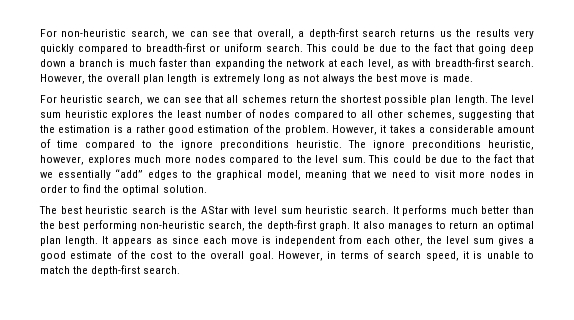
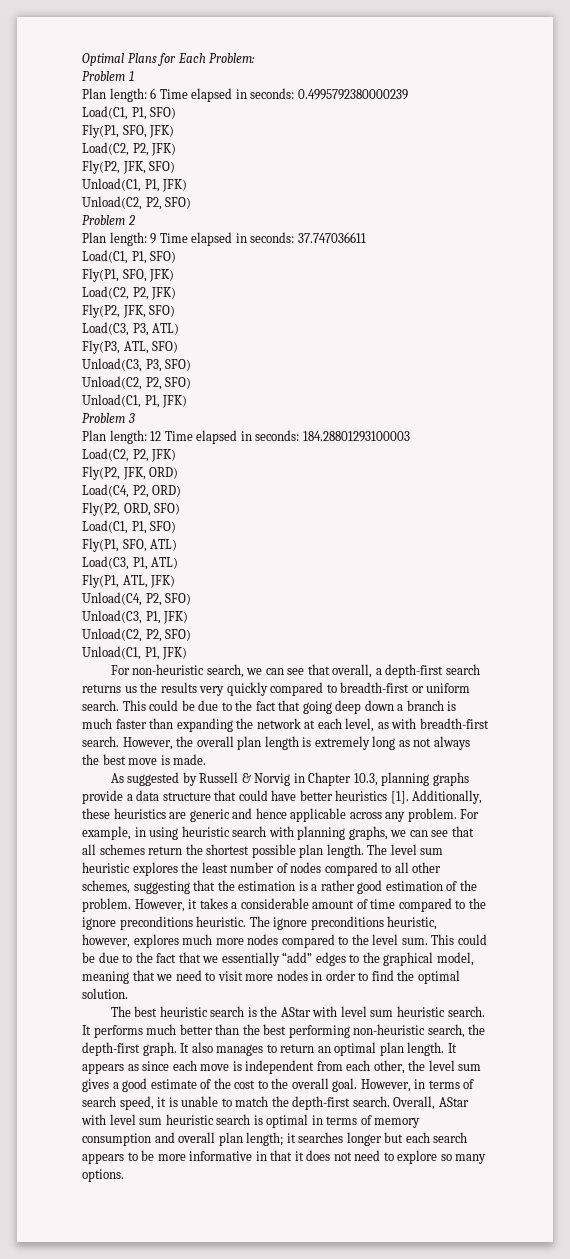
+ Optimal Plans for Each Problem:
+ Problem 1
+ Plan length: 6 Time elapsed in seconds: 0.4995792380000239
+ Load(C1, P1, SFO)
+ Fly(P1, SFO, JFK)
+ Load(C2, P2, JFK)
+ Fly(P2, JFK, SFO)
+ Unload(C1, P1, JFK)
+ Unload(C2, P2, SFO)
+ Problem 2
+ Plan length: 9 Time elapsed in seconds: 37.747036611
+ Load(C1, P1, SFO)
+ Fly(P1, SFO, JFK)
+ Load(C2, P2, JFK)
+ Fly(P2, JFK, SFO)
+ Load(C3, P3, ATL)
+ Fly(P3, ATL, SFO)
+ Unload(C3, P3, SFO)
+ Unload(C2, P2, SFO)
+ Unload(C1, P1, JFK)
+ Problem 3
+ Plan length: 12 Time elapsed in seconds: 184.28801293100003
+ Load(C2, P2, JFK)
+ Fly(P2, JFK, ORD)
+ Load(C4, P2, ORD)
+ Fly(P2, ORD, SFO)
+ Load(C1, P1, SFO)
+ Fly(P1, SFO, ATL)
+ Load(C3, P1, ATL)
+ Fly(P1, ATL, JFK)
+ Unload(C4, P2, SFO)
+ Unload(C3, P1, JFK)
+ Unload(C2, P2, SFO)
+ Unload(C1, P1, JFK)
- For heuristic search, we can see that all schemes return the shortest possible plan length.
+ As suggested by Russell & Norvig in Chapter 10.3, planning graphs provide a data structure that could have better heuristics [1]. Additionally, these heuristics are generic and hence applicable across any problem. For example, in using heuristic search with planning graphs, we can see that all schemes return the shortest possible plan length.
+ Overall, AStar with level sum heuristic search is optimal in terms of memory consumption and overall plan length; it searches longer but each search appears to be more informative in that it does not need to explore so many options.

